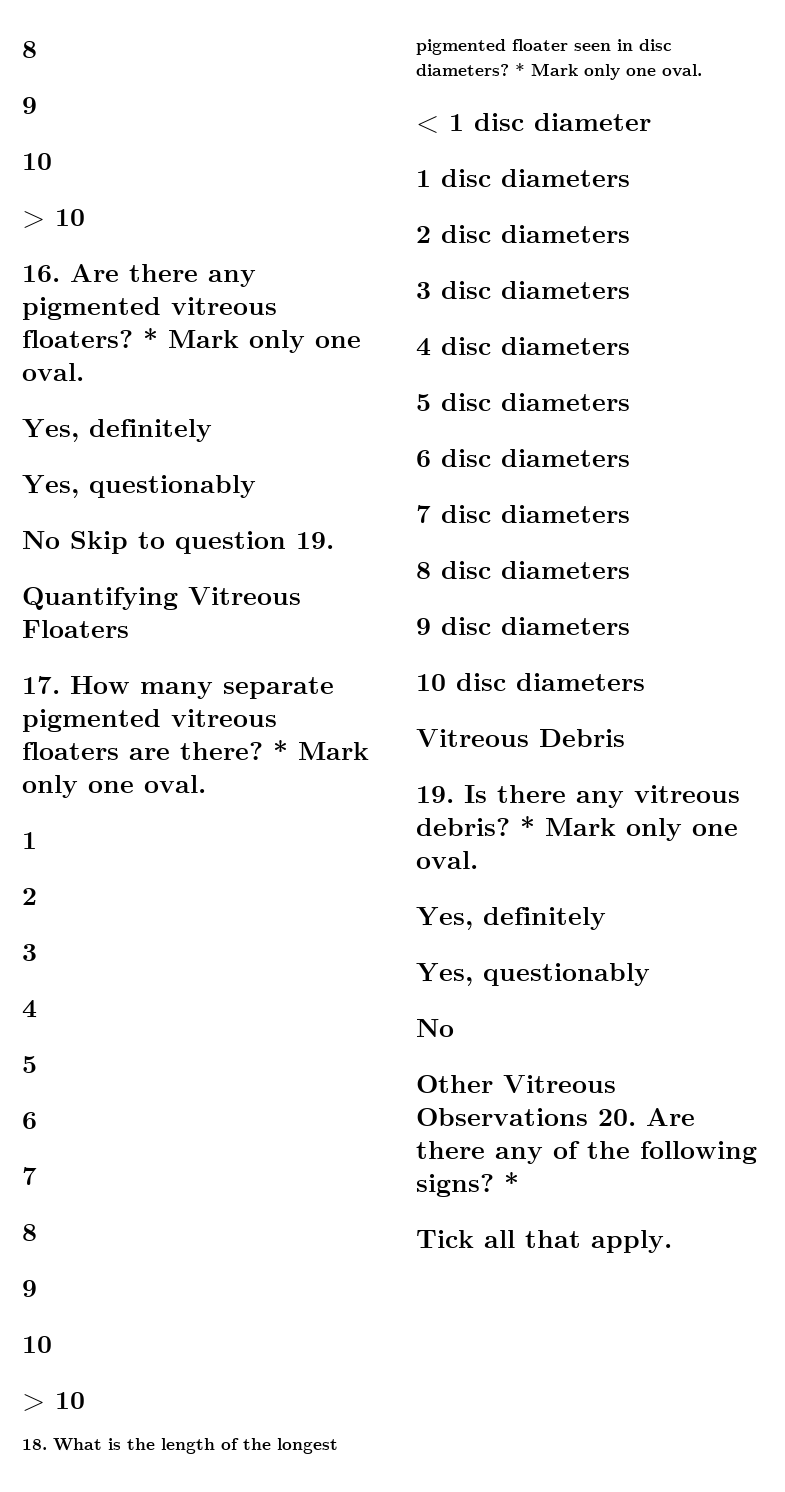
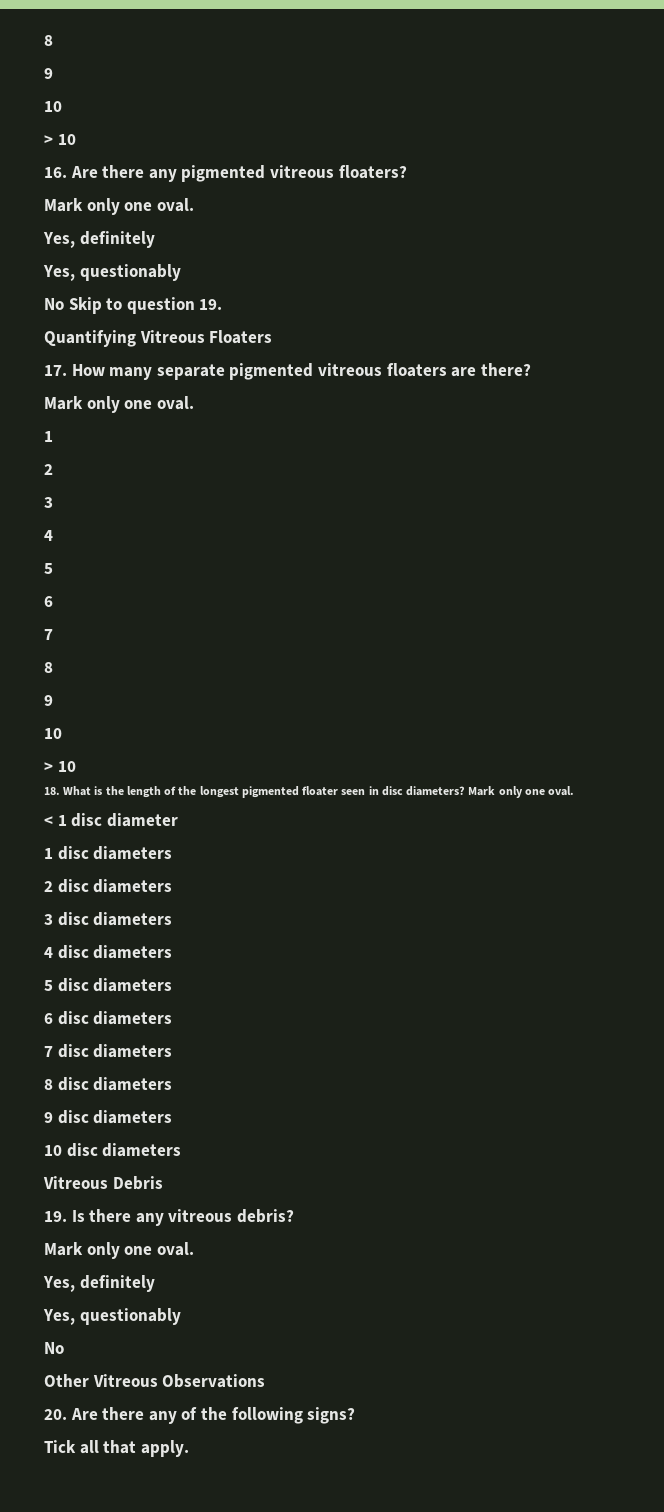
- 16. Are there any pigmented vitreous floaters? * Mark only one oval.
+ 16. Are there any pigmented vitreous floaters?
+ Mark only one oval.
- 17. How many separate pigmented vitreous floaters are there? * Mark only one oval.
+ 17. How many separate pigmented vitreous floaters are there?
+ Mark only one oval.
- 18. What is the length of the longest pigmented floater seen in disc diameters? * Mark only one oval.
+ 18. What is the length of the longest pigmented floater seen in disc diameters? Mark only one oval.
- 19. Is there any vitreous debris? * Mark only one oval.
+ 19. Is there any vitreous debris?
+ Mark only one oval.
- Other Vitreous Observations 20. Are there any of the following signs? *
+ Other Vitreous Observations
+ 20. Are there any of the following signs?

